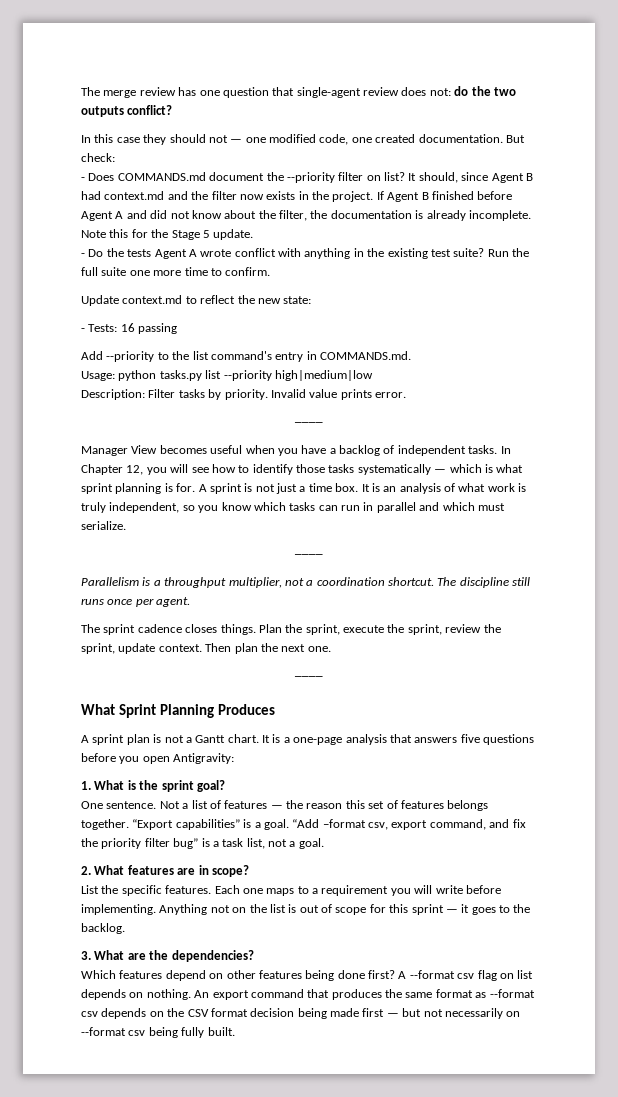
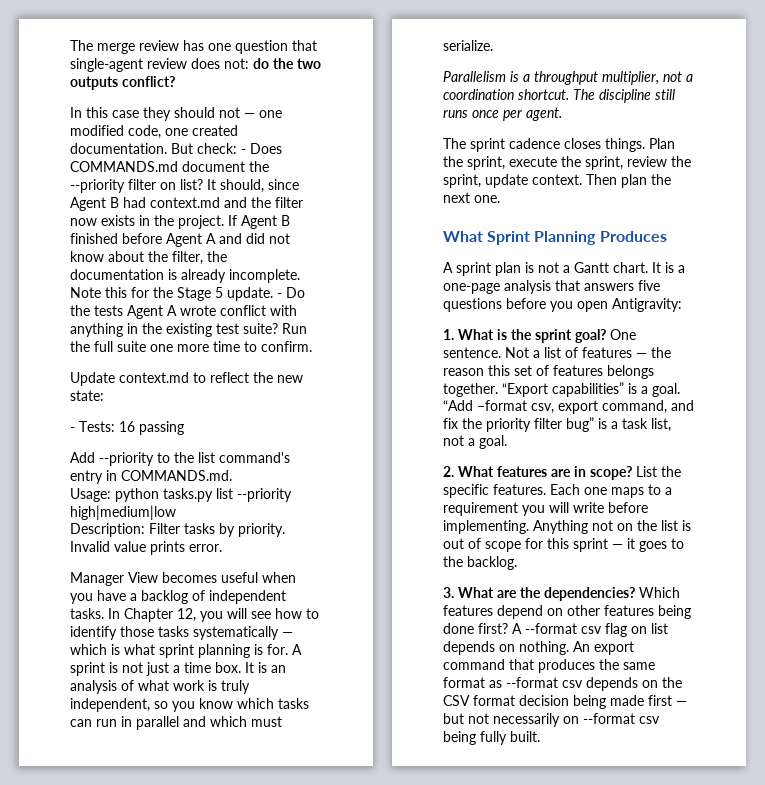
- But check:
- - Does COMMANDS.md document the --priority filter on list?
+ But check: - Does COMMANDS.md document the --priority filter on list?
- Note this for the Stage 5 update.
- - Do the tests Agent A wrote conflict with anything in the existing test suite?
+ Note this for the Stage 5 update. - Do the tests Agent A wrote conflict with anything in the existing test suite?
  Invalid value prints error.
- ────
  It is an analysis of what work is truly independent, so you know which tasks can run in parallel and which must serialize.
- ────
  Then plan the next one.
- ────
- 1. What is the sprint goal?
- One sentence.
+ 1. What is the sprint goal? One sentence.
- 2. What features are in scope?
- List the specific features.
+ 2. What features are in scope? List the specific features.
- 3. What are the dependencies?
- Which features depend on other features being done first?
+ 3. What are the dependencies? Which features depend on other features being done first?

